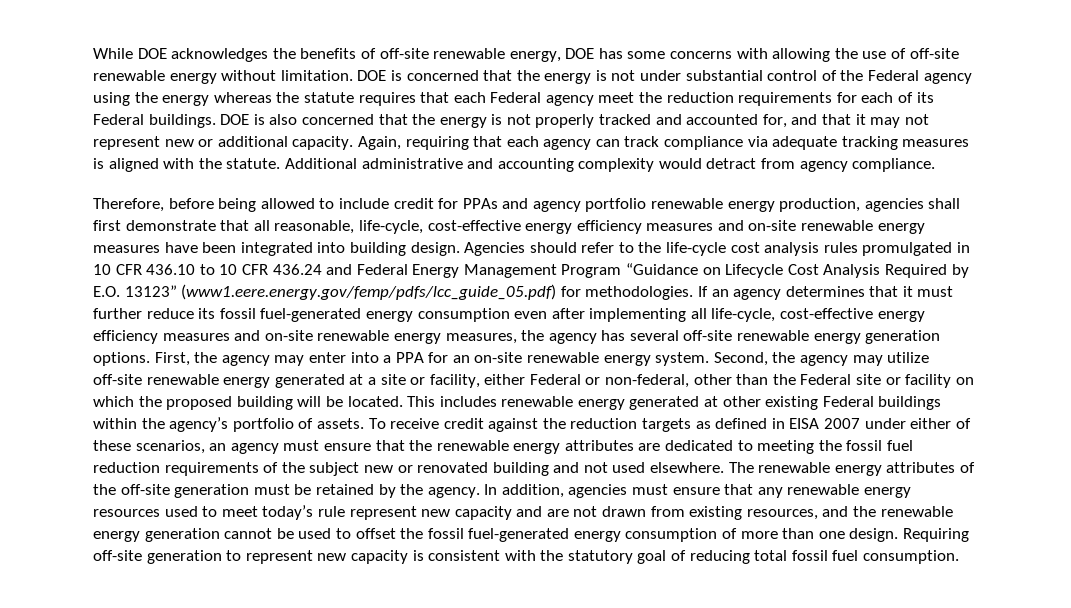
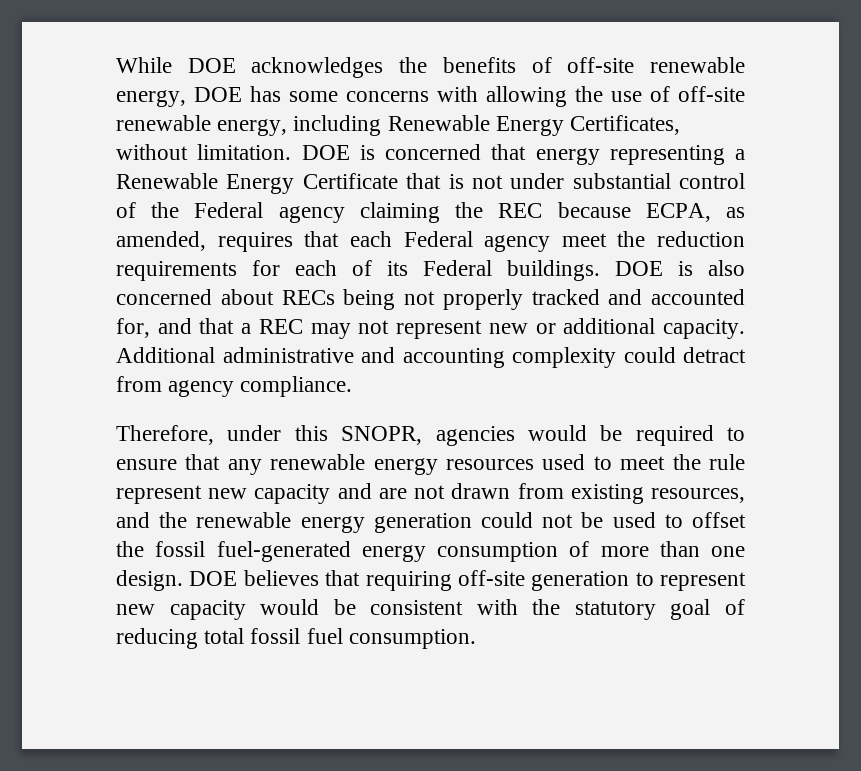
- While DOE acknowledges the benefits of off-site renewable energy, DOE has some concerns with allowing the use of off-site renewable energy without limitation.
+ While DOE acknowledges the benefits of off-site renewable energy, DOE has some concerns with allowing the use of off-site renewable energy, including Renewable Energy Certificates, without limitation.
- DOE is concerned that the energy is not under substantial control of the Federal agency using the energy whereas the statute requires that each Federal agency meet the reduction requirements for each of its Federal buildings.
+ DOE is concerned that energy representing a Renewable Energy Certificate that is not under substantial control of the Federal agency claiming the REC because ECPA, as amended, requires that each Federal agency meet the reduction requirements for each of its Federal buildings.
- DOE is also concerned that the energy is not properly tracked and accounted for, and that it may not represent new or additional capacity.
+ DOE is also concerned about RECs being not properly tracked and accounted for, and that a REC may not represent new or additional capacity.
- Again, requiring that each agency can track compliance via adequate tracking measures is aligned with the statute.
- Additional administrative and accounting complexity would detract from agency compliance.
+ Additional administrative and accounting complexity could detract from agency compliance.
- Therefore, before being allowed to include credit for PPAs and agency portfolio renewable energy production, agencies shall first demonstrate that all reasonable, life-cycle, cost-effective energy efficiency measures and on-site renewable energy measures have been integrated into building design. Agencies should refer to the life-cycle cost analysis rules promulgated in 10 CFR 436.10 to 10 CFR 436.24 and Federal Energy Management Program “Guidance on Lifecycle Cost Analysis Required by E.O. 13123” (www1.eere.energy.gov/femp/pdfs/lcc_guide_05.pdf) for methodologies. If an agency determines that it must further reduce its fossil fuel-generated energy consumption even after implementing all life-cycle, cost-effective energy efficiency measures and on-site renewable energy measures, the agency has several off-site renewable energy generation options. First, the agency may enter into a PPA for an on-site renewable energy system. Second, the agency may utilize off-site renewable energy generated at a site or facility, either Federal or non-federal, other than the Federal site or facility on which the proposed building will be located. This includes renewable energy generated at other existing Federal buildings within the agency’s portfolio of assets. To receive credit against the reduction targets as defined in EISA 2007 under either of these scenarios, an agency must ensure that the renewable energy attributes are dedicated to meeting the fossil fuel reduction requirements of the subject new or renovated building and not used elsewhere. The renewable energy attributes of the off-site generation must be retained by the agency. In addition, agencies must ensure that any renewable energy resources used to meet today’s rule represent new capacity and are not drawn from existing resources, and the renewable energy generation cannot be used to offset the fossil fuel-generated energy consumption of more than one design.
+ Therefore, under this SNOPR, agencies would be required to ensure that any renewable energy resources used to meet the rule represent new capacity and are not drawn from existing resources, and the renewable energy generation could not be used to offset the fossil fuel-generated energy consumption of more than one design.
- Requiring off-site generation to represent new capacity is consistent with the statutory goal of reducing total fossil fuel consumption.
+ DOE believes that requiring off-site generation to represent new capacity would be consistent with the statutory goal of reducing total fossil fuel consumption.

